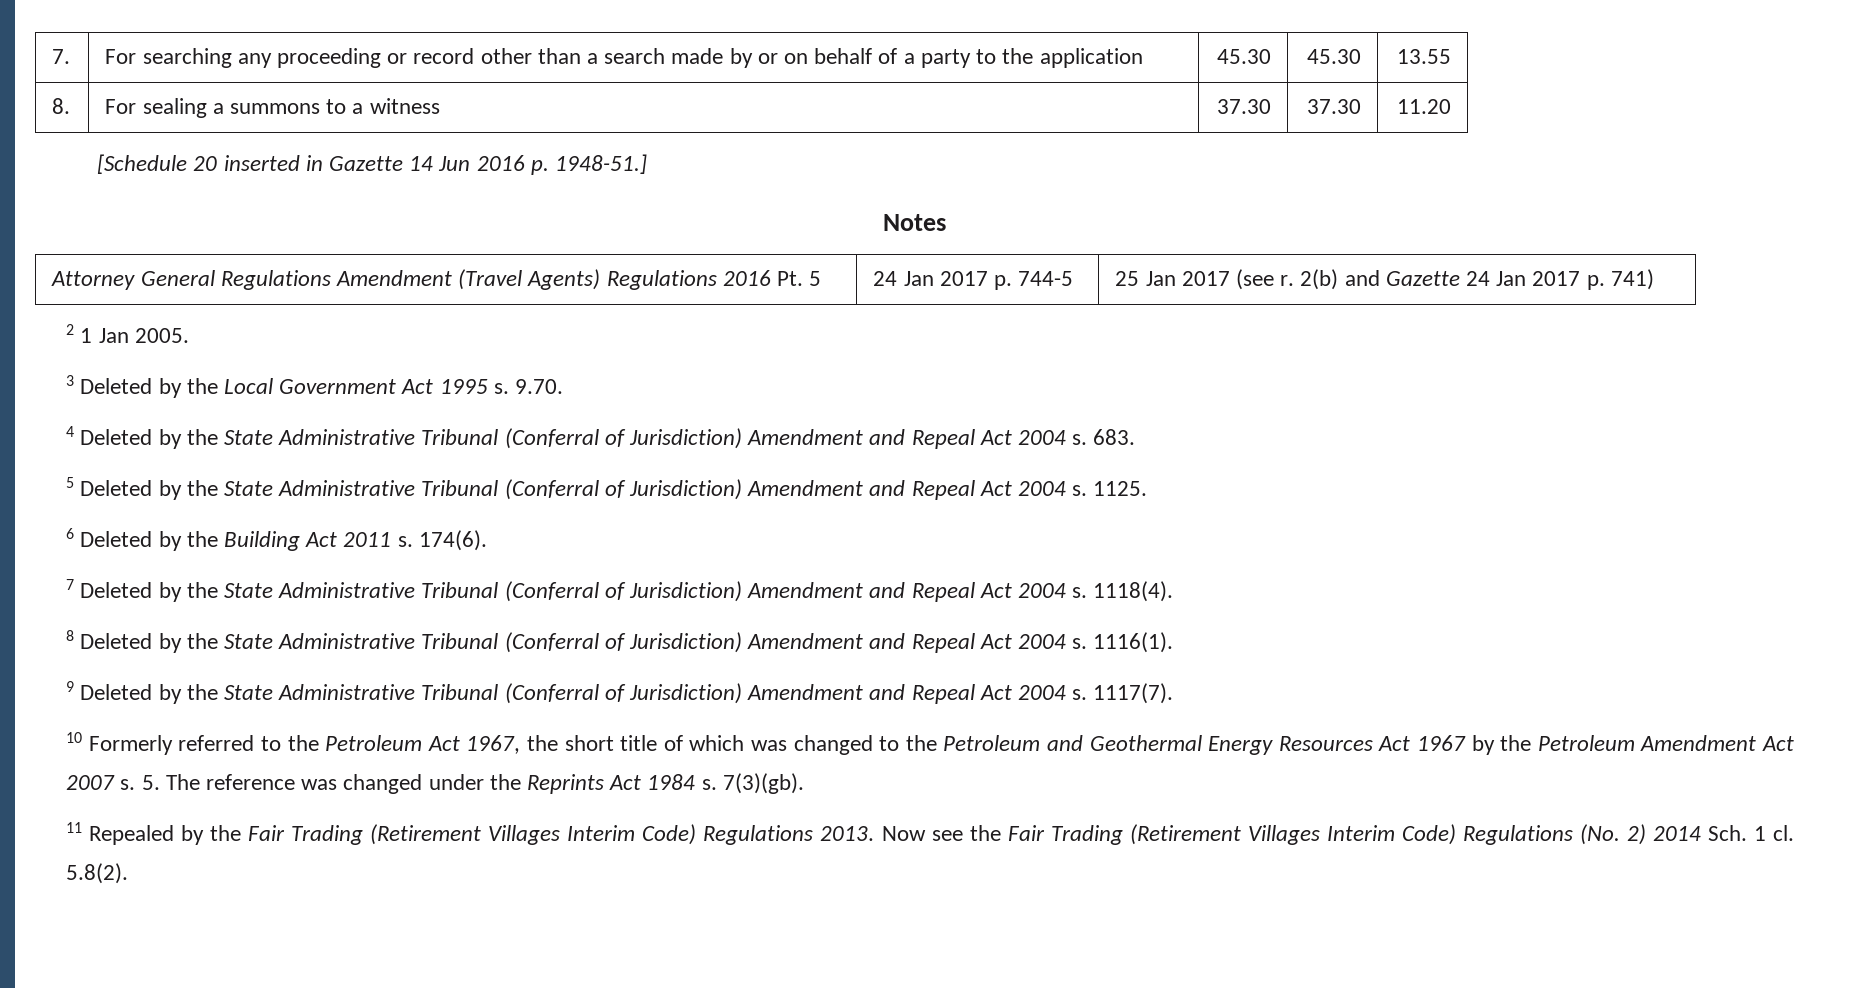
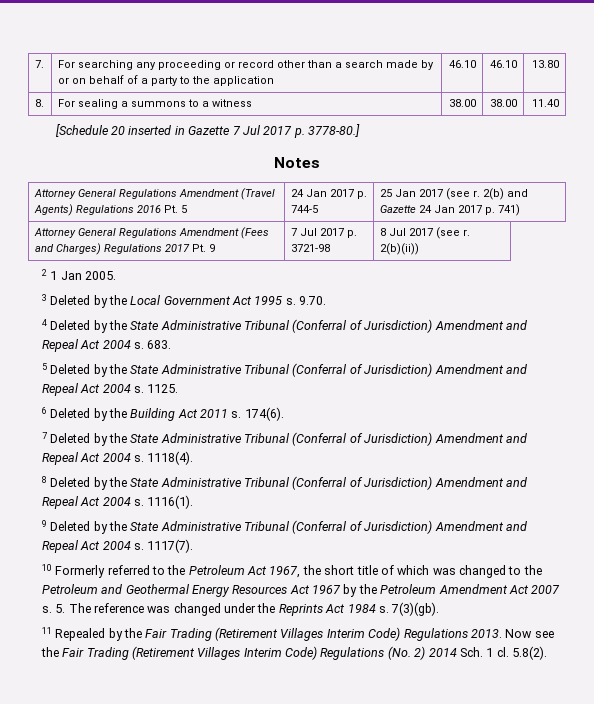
- 7. | For searching any proceeding or record other than a search made by or on behalf of a party to the application | 45.30 | 45.30 | 13.55
+ 7. | For searching any proceeding or record other than a search made by or on behalf of a party to the application | 46.10 | 46.10 | 13.80
- 8. | For sealing a summons to a witness | 37.30 | 37.30 | 11.20
+ 8. | For sealing a summons to a witness | 38.00 | 38.00 | 11.40
- [Schedule 20 inserted in Gazette 14 Jun 2016 p. 1948-51.]
+ [Schedule 20 inserted in Gazette 7 Jul 2017 p. 3778-80.]
+ Attorney General Regulations Amendment (Fees and Charges) Regulations 2017 Pt. 9 | 7 Jul 2017 p. 3721-98 | 8 Jul 2017 (see r. 2(b)(ii))

